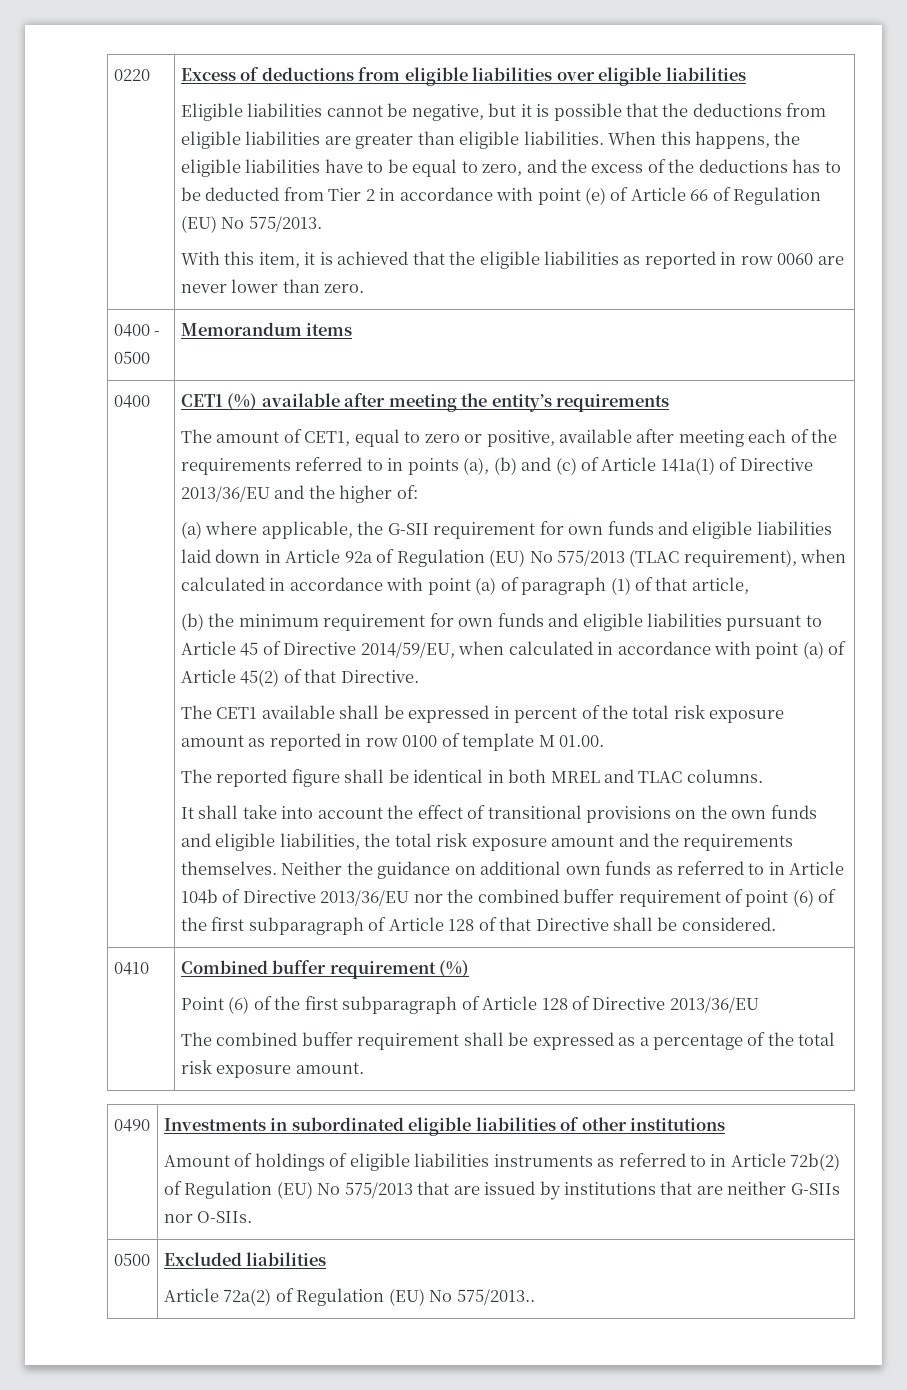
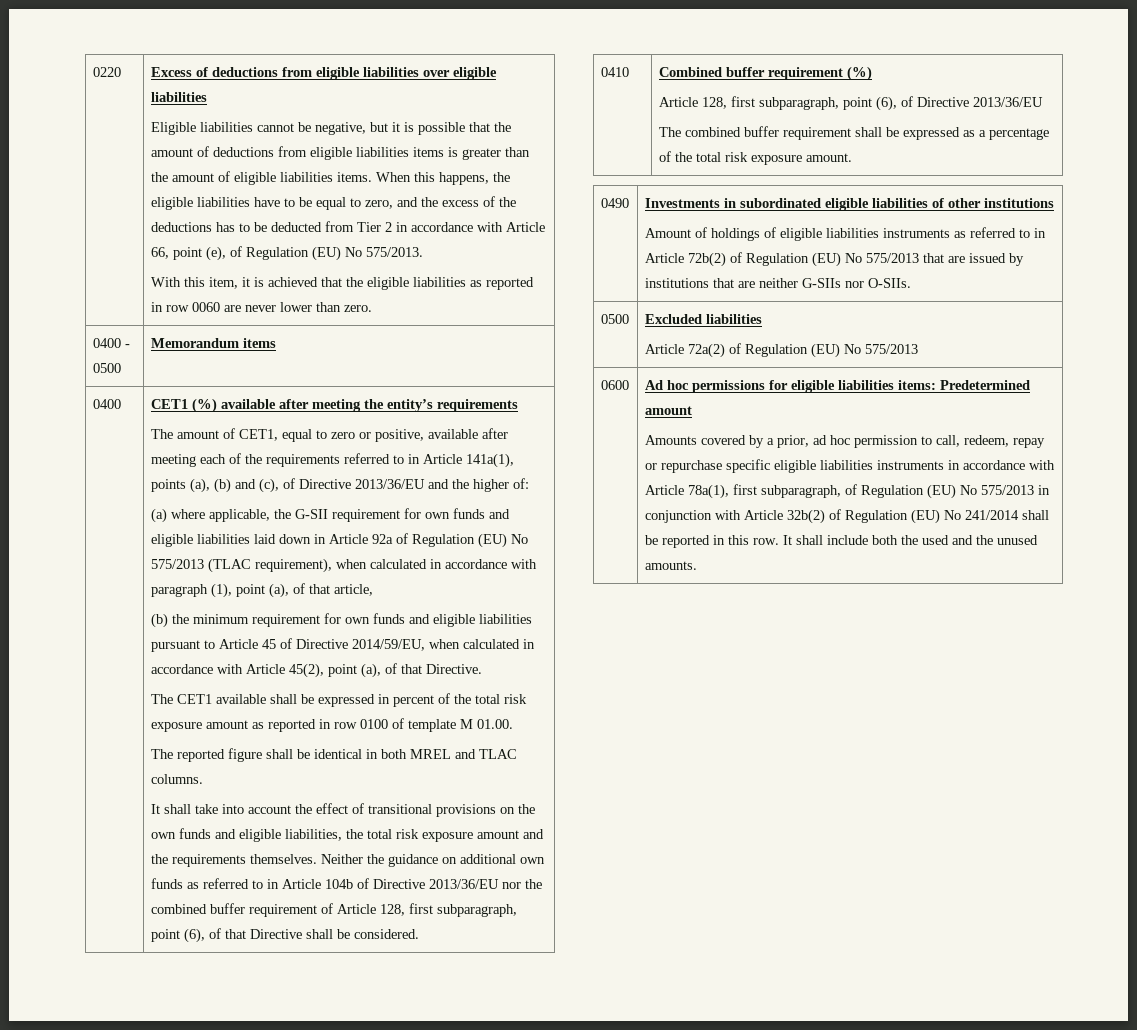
- Eligible liabilities cannot be negative, but it is possible that the deductions from eligible liabilities are greater than eligible liabilities.
+ Eligible liabilities cannot be negative, but it is possible that the amount of deductions from eligible liabilities items is greater than the amount of eligible liabilities items.
- When this happens, the eligible liabilities have to be equal to zero, and the excess of the deductions has to be deducted from Tier 2 in accordance with point (e) of Article 66 of Regulation (EU) No 575/2013.
+ When this happens, the eligible liabilities have to be equal to zero, and the excess of the deductions has to be deducted from Tier 2 in accordance with Article 66, point (e), of Regulation (EU) No 575/2013.
- The amount of CET1, equal to zero or positive, available after meeting each of the requirements referred to in points (a), (b) and (c) of Article 141a(1) of Directive 2013/36/EU and the higher of:
+ The amount of CET1, equal to zero or positive, available after meeting each of the requirements referred to in Article 141a(1), points (a), (b) and (c), of Directive 2013/36/EU and the higher of:
- (a) where applicable, the G-SII requirement for own funds and eligible liabilities laid down in Article 92a of Regulation (EU) No 575/2013 (TLAC requirement), when calculated in accordance with point (a) of paragraph (1) of that article,
+ (a) where applicable, the G-SII requirement for own funds and eligible liabilities laid down in Article 92a of Regulation (EU) No 575/2013 (TLAC requirement), when calculated in accordance with paragraph (1), point (a), of that article,
- (b) the minimum requirement for own funds and eligible liabilities pursuant to Article 45 of Directive 2014/59/EU, when calculated in accordance with point (a) of Article 45(2) of that Directive.
+ (b) the minimum requirement for own funds and eligible liabilities pursuant to Article 45 of Directive 2014/59/EU, when calculated in accordance with Article 45(2), point (a), of that Directive.
- Neither the guidance on additional own funds as referred to in Article 104b of Directive 2013/36/EU nor the combined buffer requirement of point (6) of the first subparagraph of Article 128 of that Directive shall be considered.
+ Neither the guidance on additional own funds as referred to in Article 104b of Directive 2013/36/EU nor the combined buffer requirement of Article 128, first subparagraph, point (6), of that Directive shall be considered.
  0410 | Combined buffer requirement (%)
- Point (6) of the first subparagraph of Article 128 of Directive 2013/36/EU
+ Article 128, first subparagraph, point (6), of Directive 2013/36/EU
  0500 | Excluded liabilities
- Article 72a(2) of Regulation (EU) No 575/2013..
+ Article 72a(2) of Regulation (EU) No 575/2013
+ 0600 | Ad hoc permissions for eligible liabilities items: Predetermined amount
+ Amounts covered by a prior, ad hoc permission to call, redeem, repay or repurchase specific eligible liabilities instruments in accordance with Article 78a(1), first subparagraph, of Regulation (EU) No 575/2013 in conjunction with Article 32b(2) of Regulation (EU) No 241/2014 shall be reported in this row. It shall include both the used and the unused amounts.

